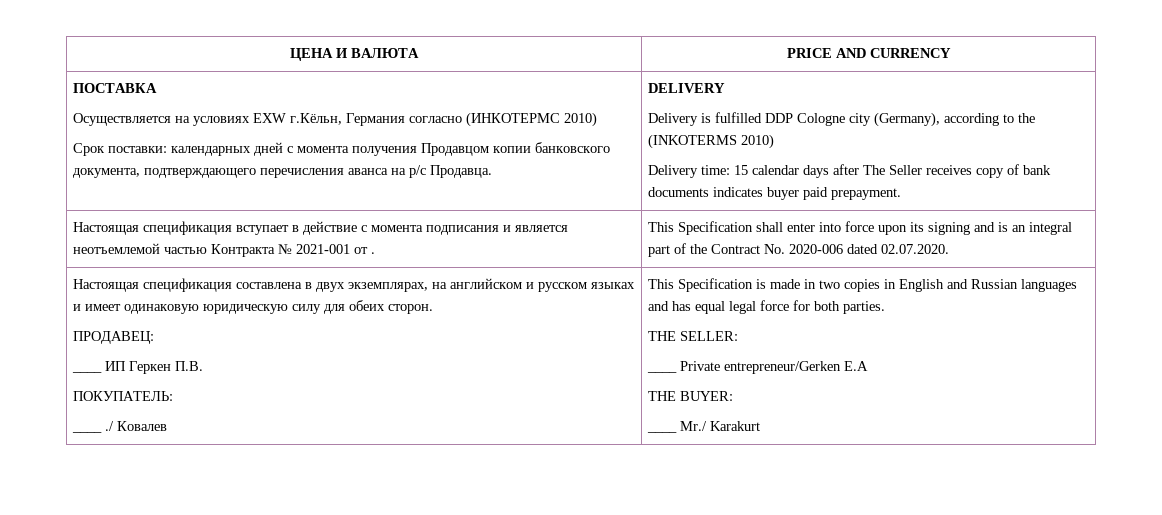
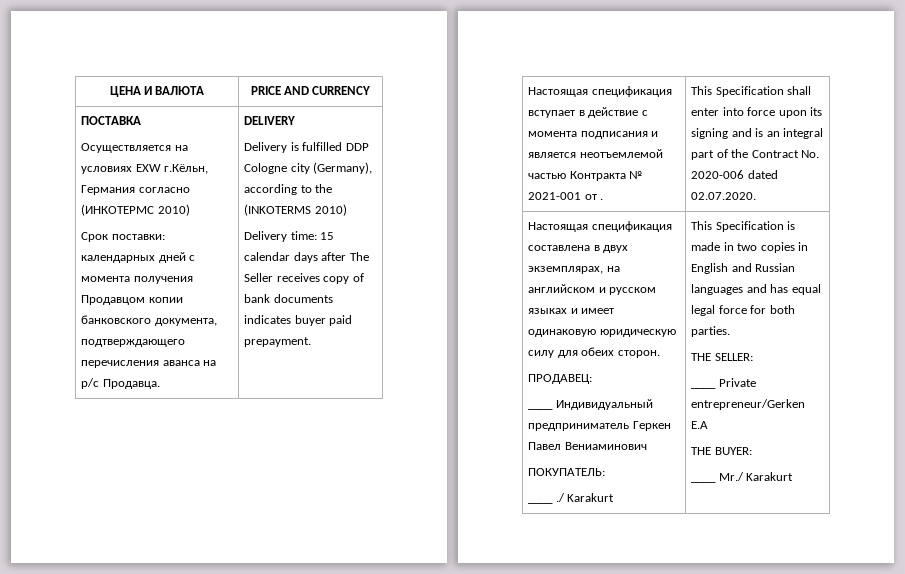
- ____ ИП Геркен П.В.
+ ____ Индивидуальный предприниматель Геркен Павел Вениаминович
- ____ ./ Ковалев
+ ____ ./ Karakurt

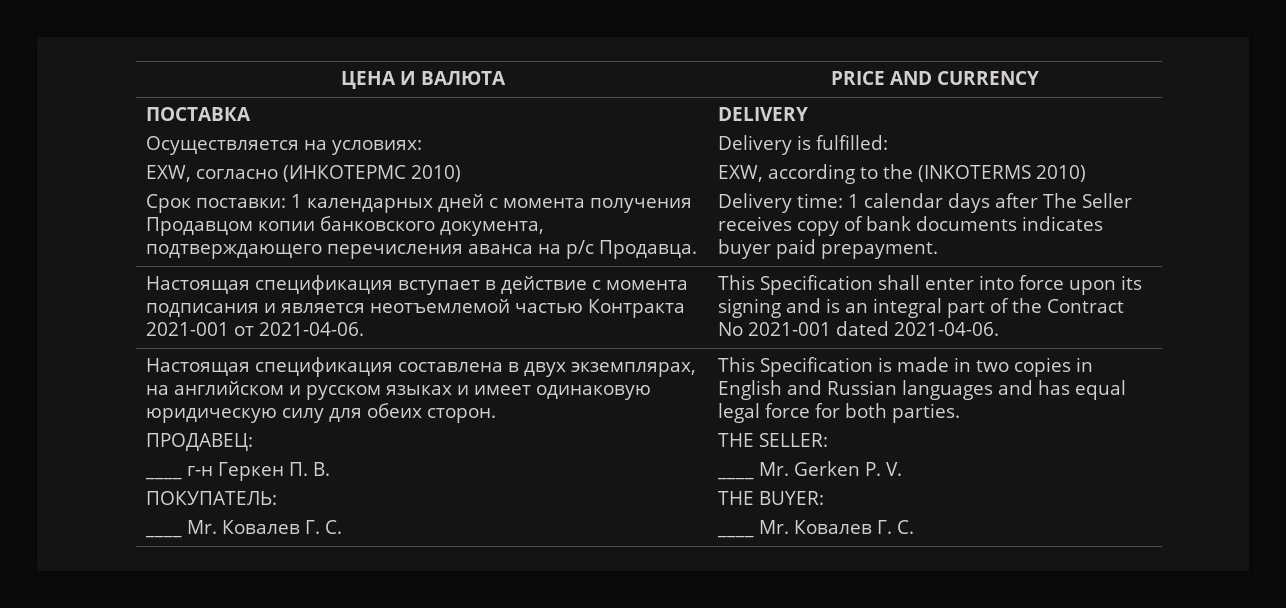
- Осуществляется на условиях EXW г.Кёльн, Германия согласно (ИНКОТЕРМС 2010)
+ Осуществляется на условиях:
+ EXW, согласно (ИНКОТЕРМС 2010)
- Срок поставки: календарных дней с момента получения Продавцом копии банковского документа, подтверждающего перечисления аванса на р/с Продавца.
+ Срок поставки: 1 календарных дней с момента получения Продавцом копии банковского документа, подтверждающего перечисления аванса на р/с Продавца.
- Delivery is fulfilled DDP Cologne city (Germany), according to the (INKOTERMS 2010)
+ Delivery is fulfilled:
+ EXW, according to the (INKOTERMS 2010)
- Delivery time: 15 calendar days after The Seller receives copy of bank documents indicates buyer paid prepayment.
+ Delivery time: 1 calendar days after The Seller receives copy of bank documents indicates buyer paid prepayment.
- Настоящая спецификация вступает в действие с момента подписания и является неотъемлемой частью Контракта № 2021-001 от . | This Specification shall enter into force upon its signing and is an integral part of the Contract No. 2020-006 dated 02.07.2020.
+ Настоящая спецификация вступает в действие с момента подписания и является неотъемлемой частью Контракта 2021-001 от 2021-04-06. | This Specification shall enter into force upon its signing and is an integral part of the Contract No 2021-001 dated 2021-04-06.
- ____ Индивидуальный предприниматель Геркен Павел Вениаминович
+ ____ г-н Геркен П. В.
  ПОКУПАТЕЛЬ:
- ____ ./ Karakurt
+ ____ Mr. Ковалев Г. С.
- ____ Private entrepreneur/Gerken E.A
+ ____ Mr. Gerken P. V.
  THE BUYER:
- ____ Mr./ Karakurt
+ ____ Mr. Ковалев Г. С.

